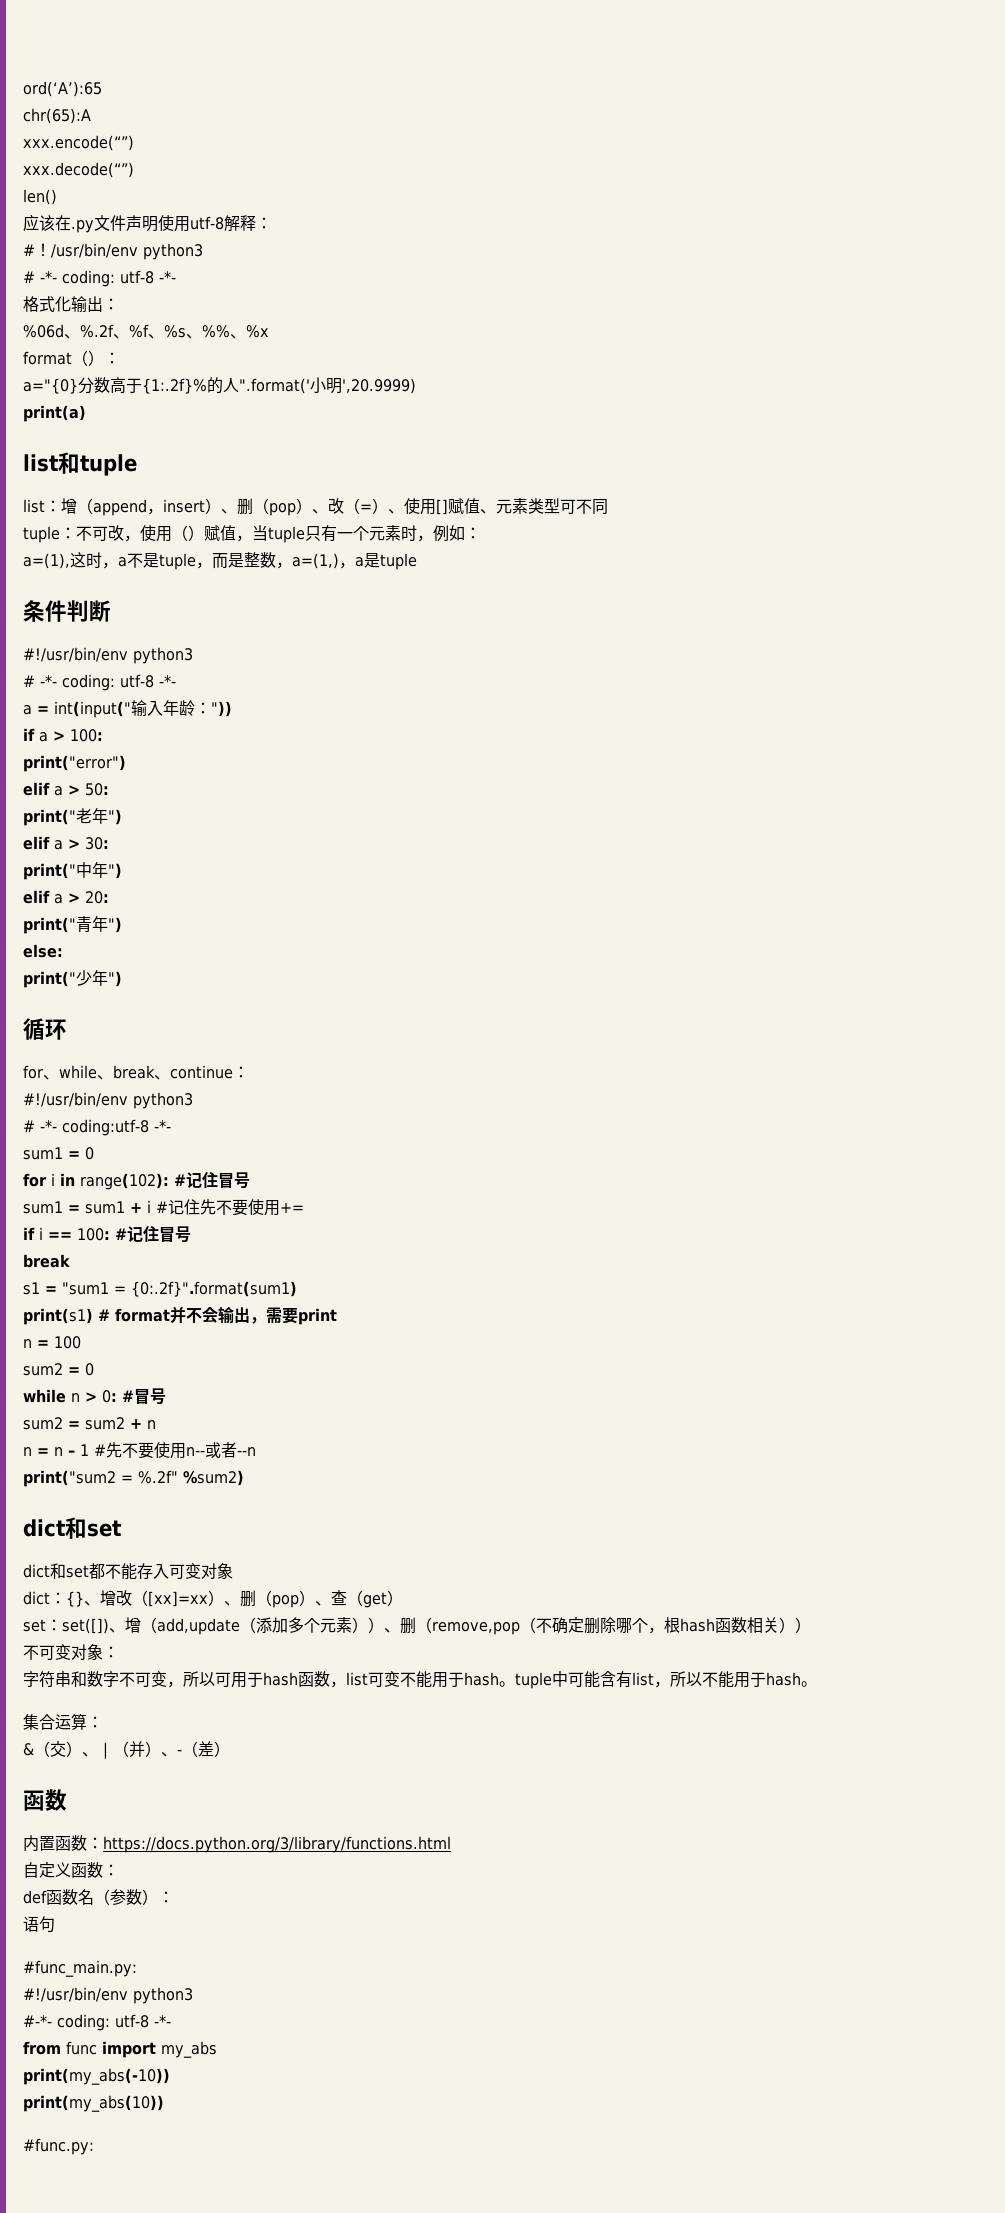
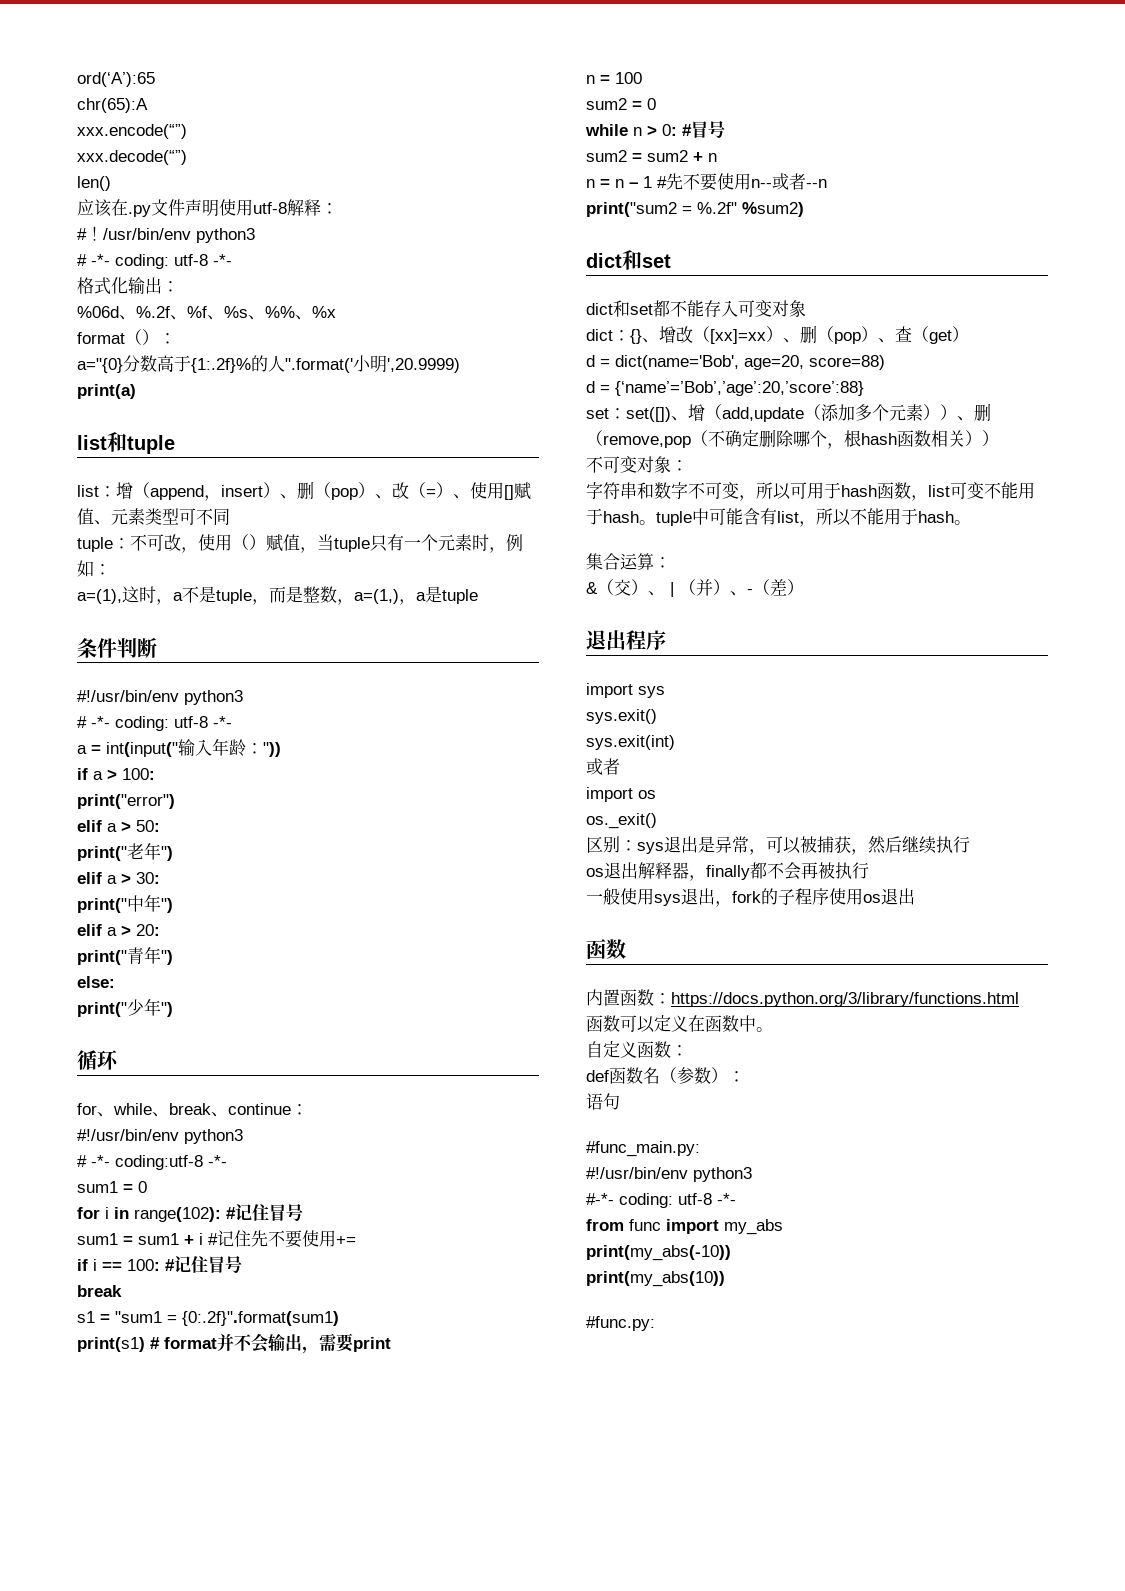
+ d = dict(name='Bob', age=20, score=88)
+ d = {‘name’=’Bob’,’age’:20,’score’:88}
+ 退出程序
+ import sys
+ sys.exit()
+ sys.exit(int)
+ 或者
+ import os
+ os._exit()
+ 区别：sys退出是异常，可以被捕获，然后继续执行
+ os退出解释器，finally都不会再被执行
+ 一般使用sys退出，fork的子程序使用os退出
+ 函数可以定义在函数中。

